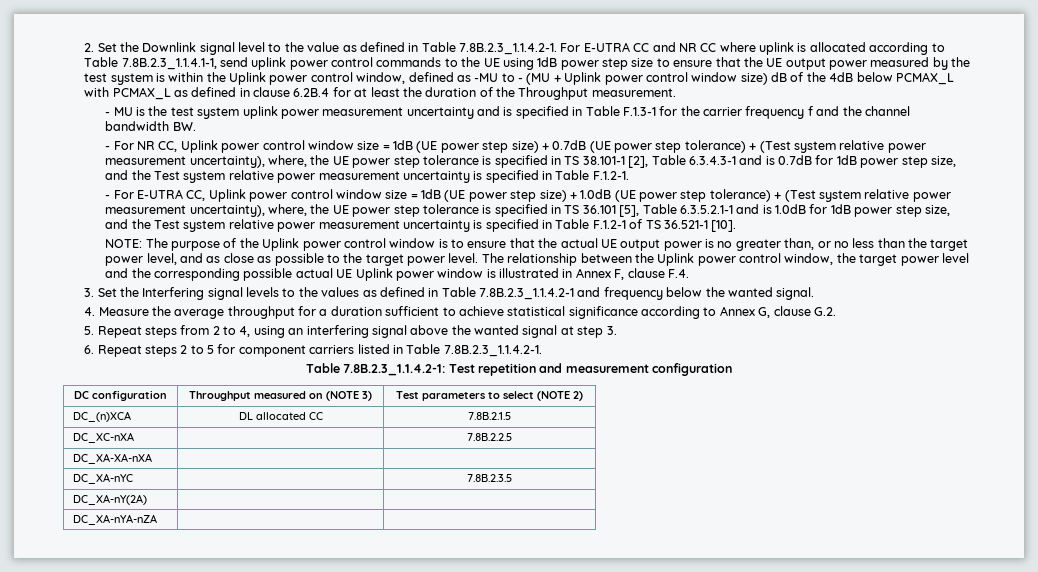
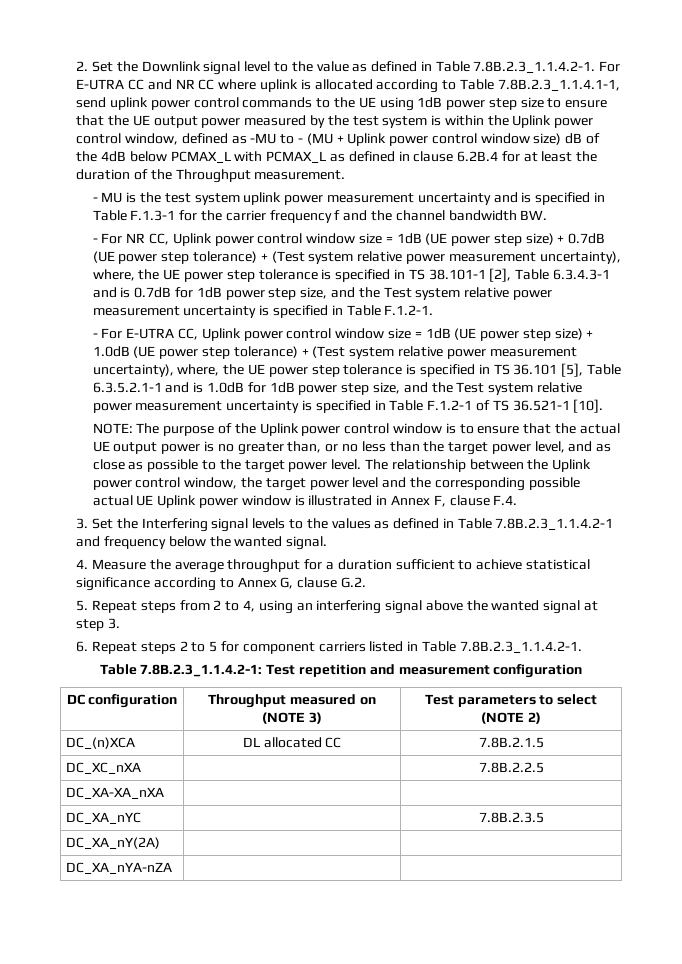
- DC_XC-nXA | | 7.8B.2.2.5
+ DC_XC_nXA | | 7.8B.2.2.5
- DC_XA-XA-nXA | |
- DC_XA-nYC | | 7.8B.2.3.5
+ DC_XA-XA_nXA | |
+ DC_XA_nYC | | 7.8B.2.3.5
- DC_XA-nY(2A) | |
- DC_XA-nYA-nZA | |
+ DC_XA_nY(2A) | |
+ DC_XA_nYA-nZA | |

